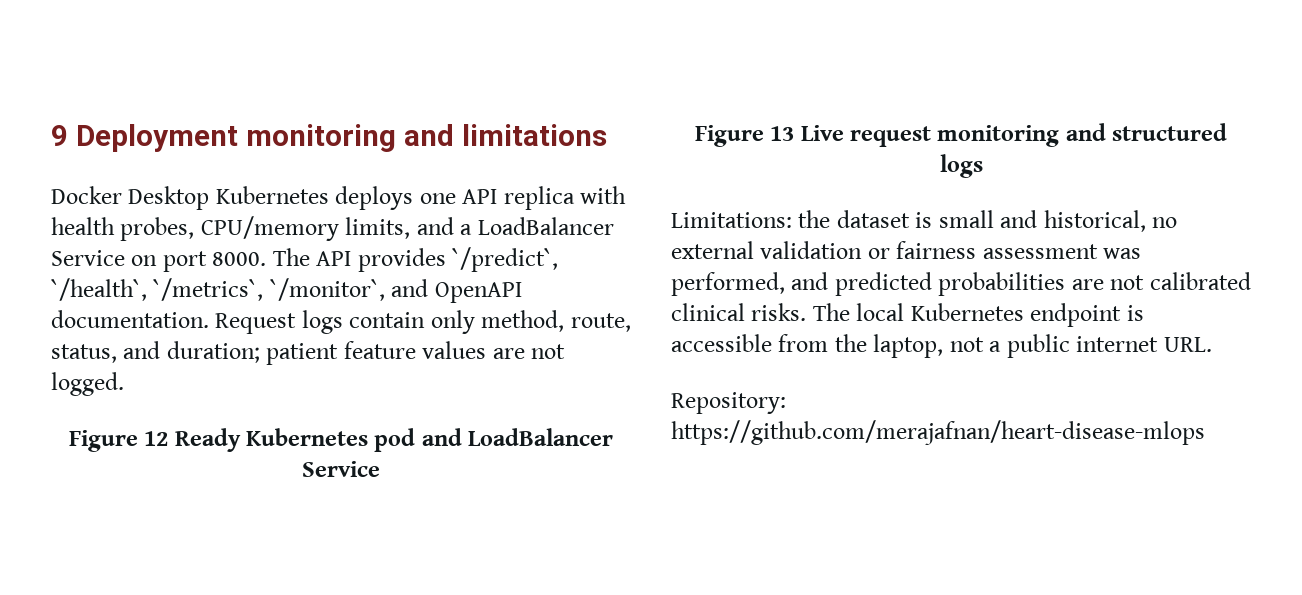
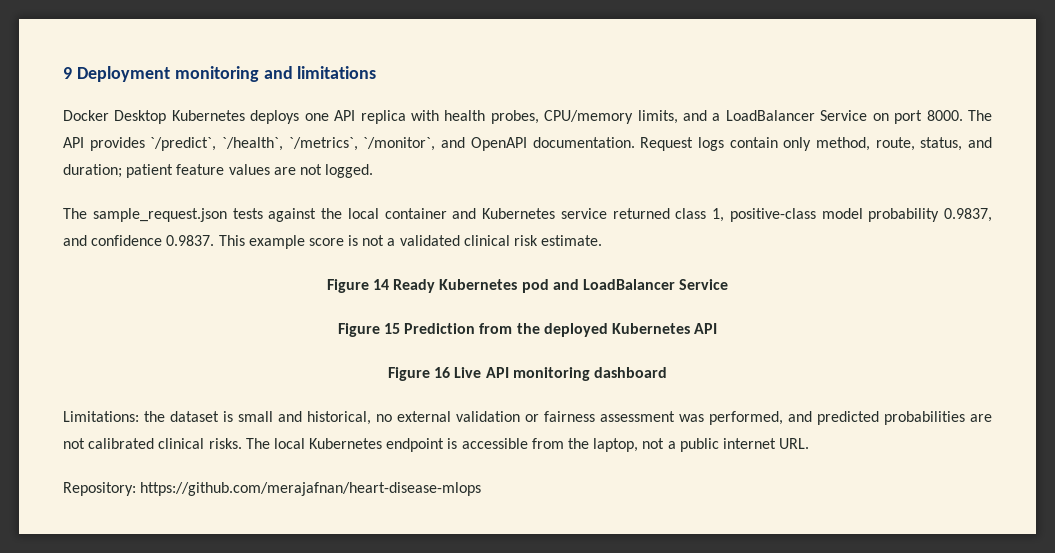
- Figure 12 Ready Kubernetes pod and LoadBalancer Service
+ The sample_request.json tests against the local container and Kubernetes service returned class 1, positive-class model probability 0.9837, and confidence 0.9837. This example score is not a validated clinical risk estimate.
+ Figure 14 Ready Kubernetes pod and LoadBalancer Service
- Figure 13 Live request monitoring and structured logs
+ Figure 15 Prediction from the deployed Kubernetes API
+ Figure 16 Live API monitoring dashboard

